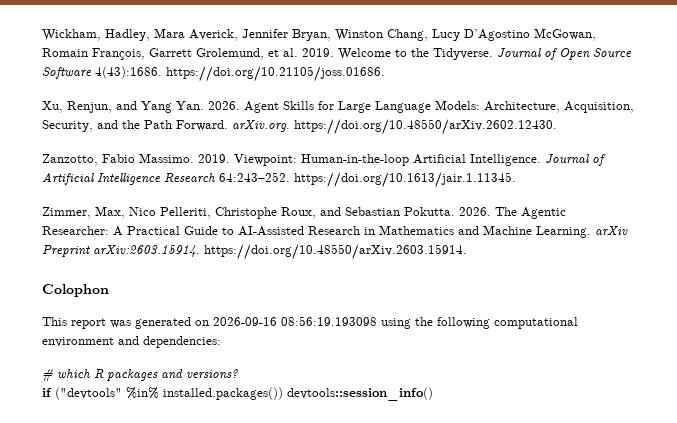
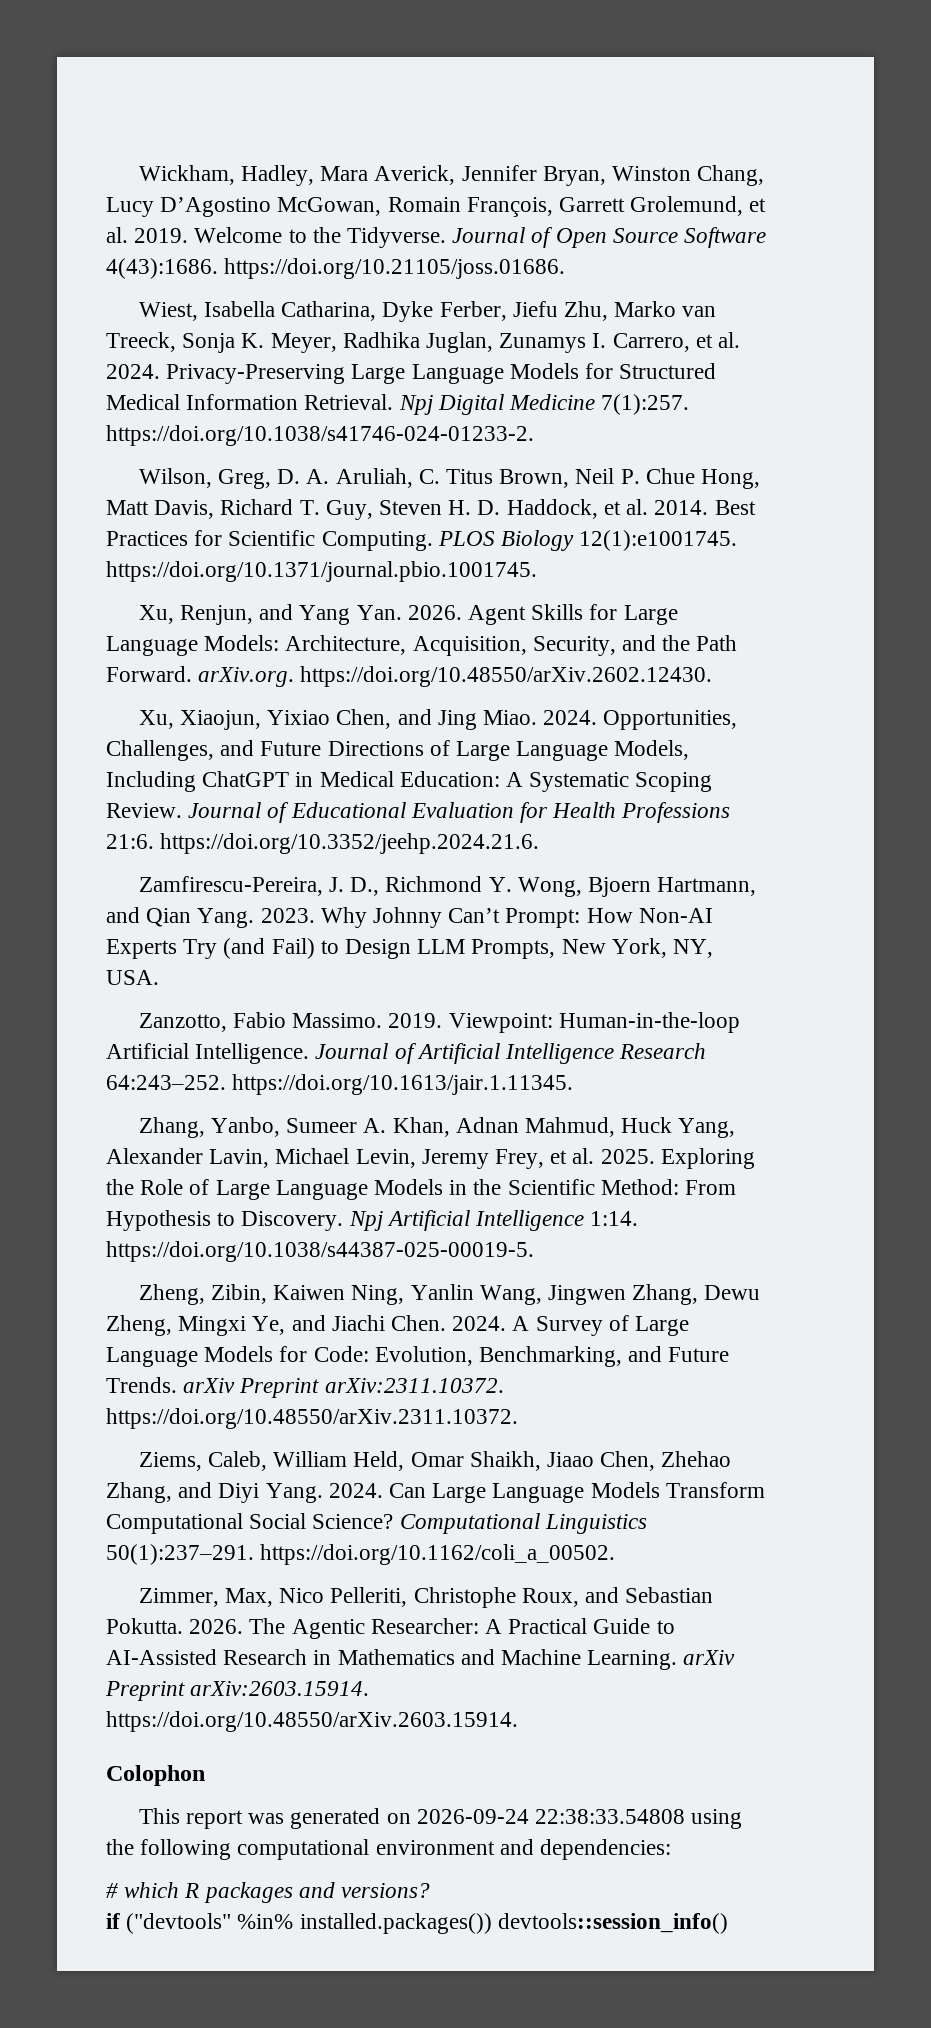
+ Wiest, Isabella Catharina, Dyke Ferber, Jiefu Zhu, Marko van Treeck, Sonja K. Meyer, Radhika Juglan, Zunamys I. Carrero, et al. 2024. Privacy-Preserving Large Language Models for Structured Medical Information Retrieval. Npj Digital Medicine 7(1):257. https://doi.org/10.1038/s41746-024-01233-2.
+ Wilson, Greg, D. A. Aruliah, C. Titus Brown, Neil P. Chue Hong, Matt Davis, Richard T. Guy, Steven H. D. Haddock, et al. 2014. Best Practices for Scientific Computing. PLOS Biology 12(1):e1001745. https://doi.org/10.1371/journal.pbio.1001745.
+ Xu, Xiaojun, Yixiao Chen, and Jing Miao. 2024. Opportunities, Challenges, and Future Directions of Large Language Models, Including ChatGPT in Medical Education: A Systematic Scoping Review. Journal of Educational Evaluation for Health Professions 21:6. https://doi.org/10.3352/jeehp.2024.21.6.
+ Zamfirescu-Pereira, J. D., Richmond Y. Wong, Bjoern Hartmann, and Qian Yang. 2023. Why Johnny Can’t Prompt: How Non-AI Experts Try (and Fail) to Design LLM Prompts, New York, NY, USA.
+ Zhang, Yanbo, Sumeer A. Khan, Adnan Mahmud, Huck Yang, Alexander Lavin, Michael Levin, Jeremy Frey, et al. 2025. Exploring the Role of Large Language Models in the Scientific Method: From Hypothesis to Discovery. Npj Artificial Intelligence 1:14. https://doi.org/10.1038/s44387-025-00019-5.
+ Zheng, Zibin, Kaiwen Ning, Yanlin Wang, Jingwen Zhang, Dewu Zheng, Mingxi Ye, and Jiachi Chen. 2024. A Survey of Large Language Models for Code: Evolution, Benchmarking, and Future Trends. arXiv Preprint arXiv:2311.10372. https://doi.org/10.48550/arXiv.2311.10372.
+ Ziems, Caleb, William Held, Omar Shaikh, Jiaao Chen, Zhehao Zhang, and Diyi Yang. 2024. Can Large Language Models Transform Computational Social Science? Computational Linguistics 50(1):237–291. https://doi.org/10.1162/coli_a_00502.
- This report was generated on 2026-09-16 08:56:19.193098 using the following computational environment and dependencies:
+ This report was generated on 2026-09-24 22:38:33.54808 using the following computational environment and dependencies:

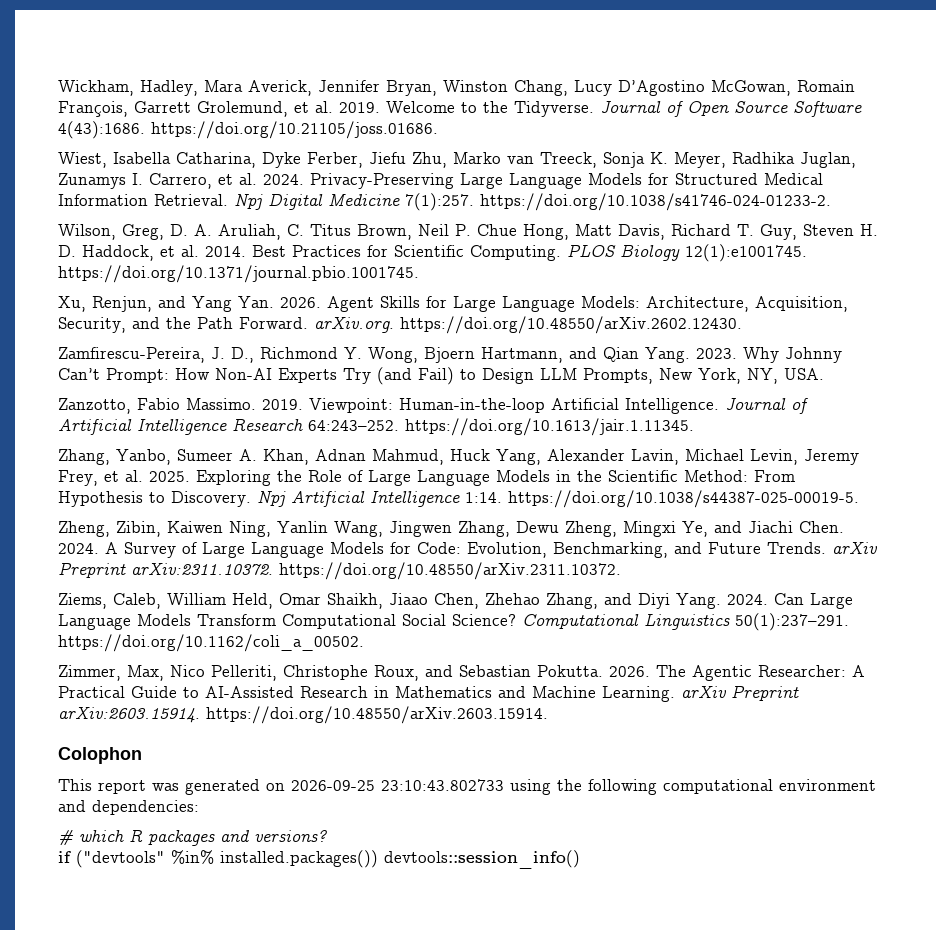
- Xu, Xiaojun, Yixiao Chen, and Jing Miao. 2024. Opportunities, Challenges, and Future Directions of Large Language Models, Including ChatGPT in Medical Education: A Systematic Scoping Review. Journal of Educational Evaluation for Health Professions 21:6. https://doi.org/10.3352/jeehp.2024.21.6.
- This report was generated on 2026-09-24 22:38:33.54808 using the following computational environment and dependencies:
+ This report was generated on 2026-09-25 23:10:43.802733 using the following computational environment and dependencies:

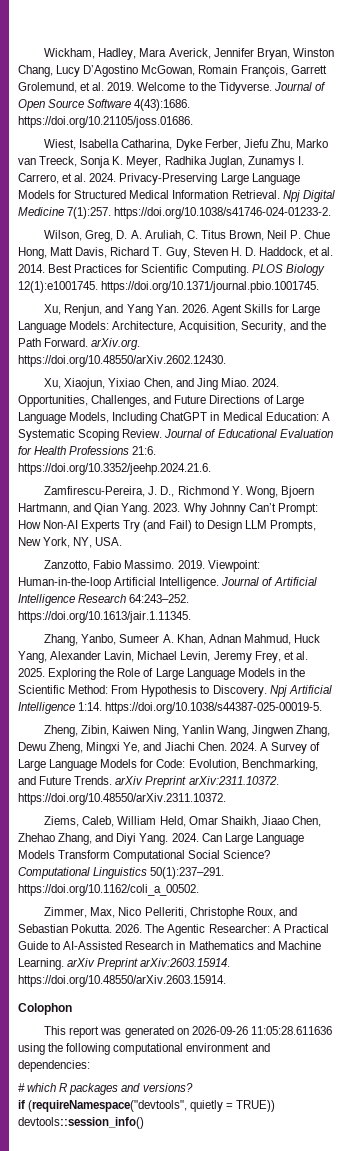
+ Xu, Xiaojun, Yixiao Chen, and Jing Miao. 2024. Opportunities, Challenges, and Future Directions of Large Language Models, Including ChatGPT in Medical Education: A Systematic Scoping Review. Journal of Educational Evaluation for Health Professions 21:6. https://doi.org/10.3352/jeehp.2024.21.6.
- This report was generated on 2026-09-25 23:10:43.802733 using the following computational environment and dependencies:
+ This report was generated on 2026-09-26 11:05:28.611636 using the following computational environment and dependencies:
- if ("devtools" %in% installed.packages()) devtools::session_info()
+ if (requireNamespace("devtools", quietly = TRUE)) devtools::session_info()

